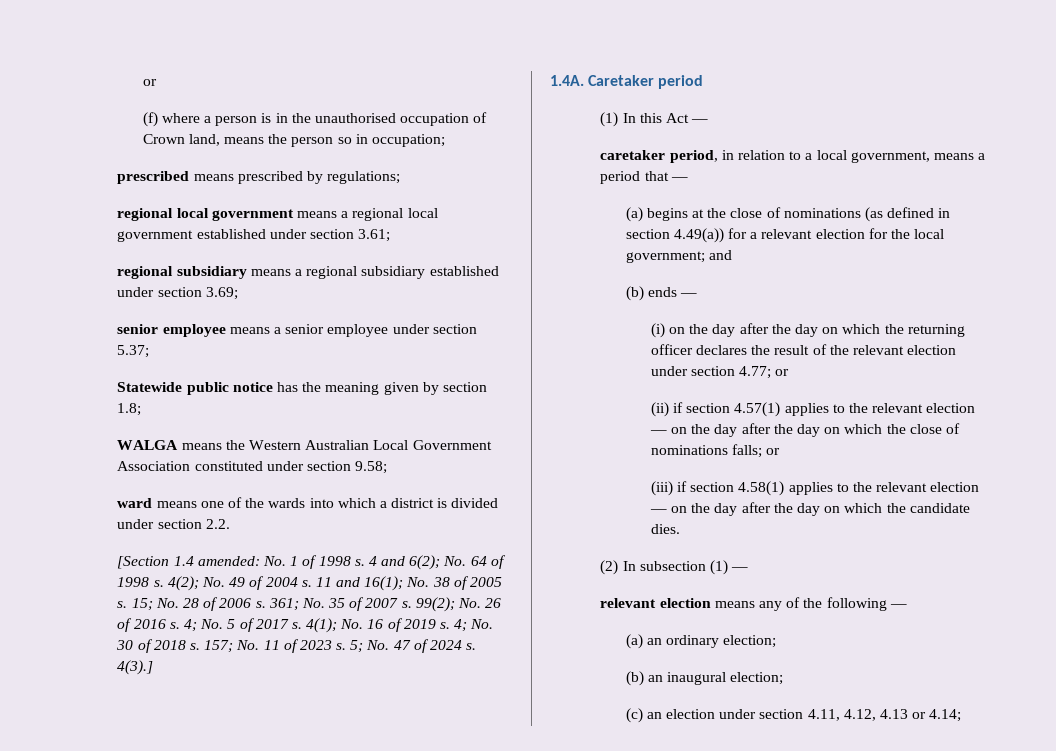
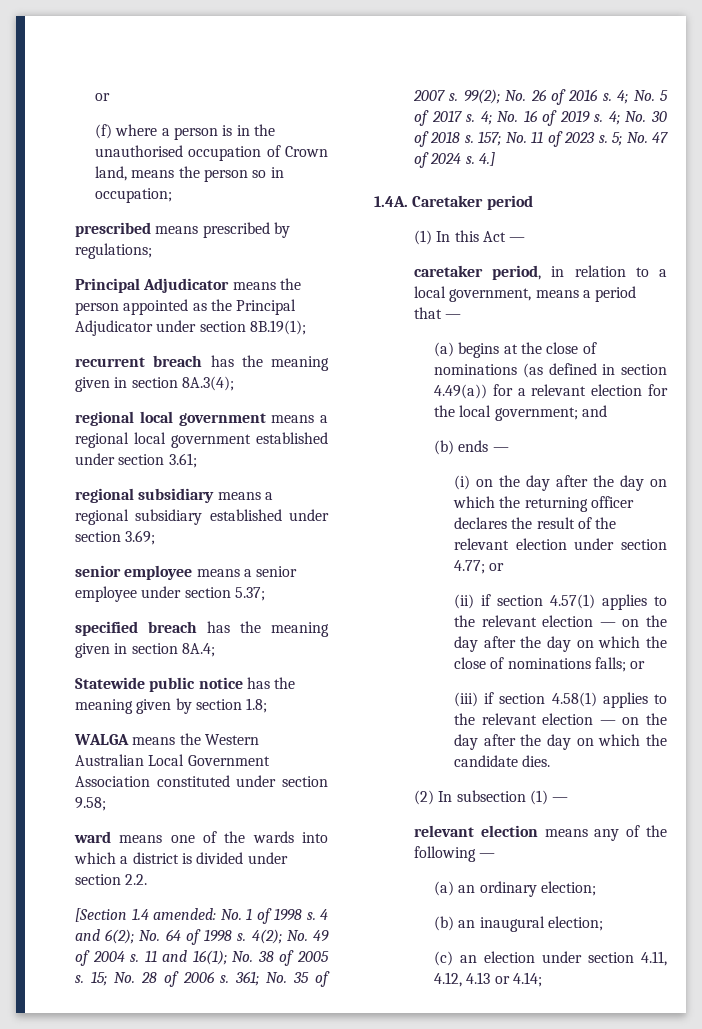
+ Principal Adjudicator means the person appointed as the Principal Adjudicator under section 8B.19(1);
+ recurrent breach has the meaning given in section 8A.3(4);
+ specified breach has the meaning given in section 8A.4;
- 4(1); No. 16 of 2019 s.
+ 4; No. 16 of 2019 s.
- 4(3).]
+ 4.]

